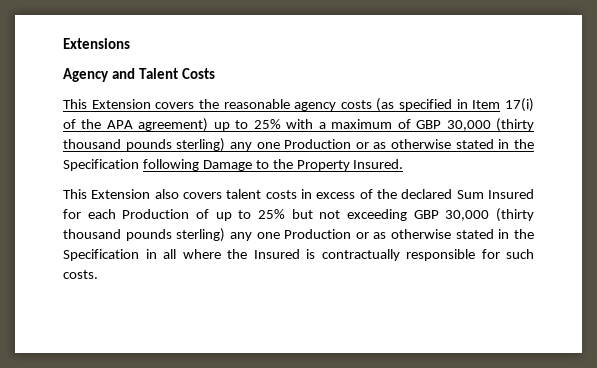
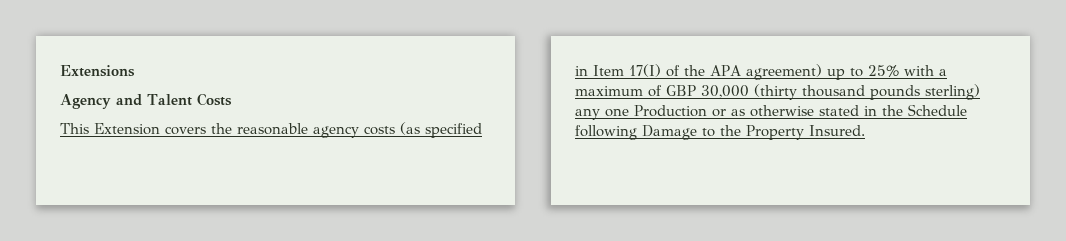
- This Extension covers the reasonable agency costs (as specified in Item 17(i) of the APA agreement) up to 25% with a maximum of GBP 30,000 (thirty thousand pounds sterling) any one Production or as otherwise stated in the Specification following Damage to the Property Insured.
+ This Extension covers the reasonable agency costs (as specified in Item 17(I) of the APA agreement) up to 25% with a maximum of GBP 30,000 (thirty thousand pounds sterling) any one Production or as otherwise stated in the Schedule following Damage to the Property Insured.
- This Extension also covers talent costs in excess of the declared Sum Insured for each Production of up to 25% but not exceeding GBP 30,000 (thirty thousand pounds sterling) any one Production or as otherwise stated in the Specification in all where the Insured is contractually responsible for such costs.

